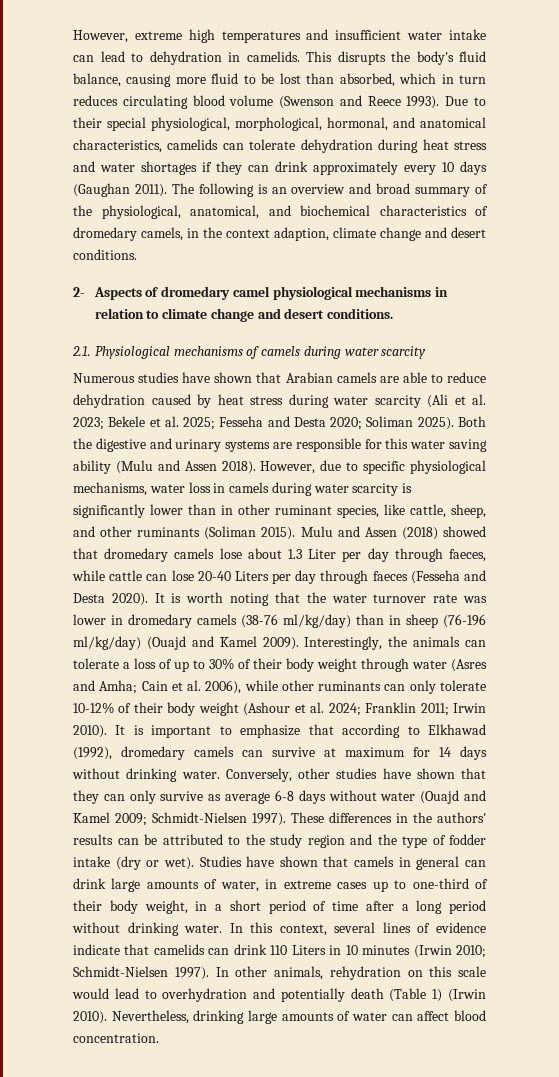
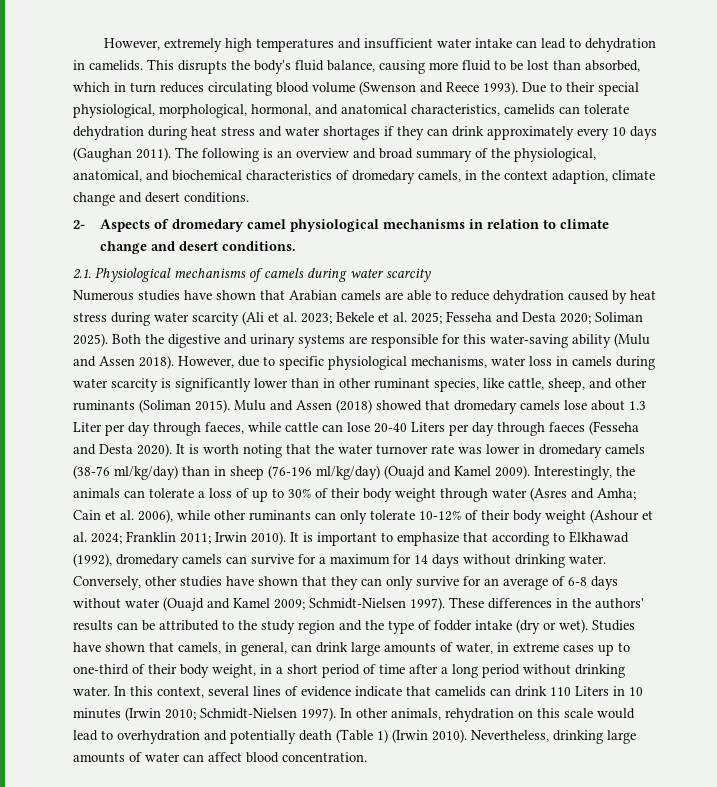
- However, extreme high temperatures and insufficient water intake can lead to dehydration in camelids.
+ However, extremely high temperatures and insufficient water intake can lead to dehydration in camelids.
- Both the digestive and urinary systems are responsible for this water saving ability (Mulu and Assen 2018).
+ Both the digestive and urinary systems are responsible for this water-saving ability (Mulu and Assen 2018).
- It is important to emphasize that according to Elkhawad (1992), dromedary camels can survive at maximum for 14 days without drinking water.
+ It is important to emphasize that according to Elkhawad (1992), dromedary camels can survive for a maximum for 14 days without drinking water.
- Conversely, other studies have shown that they can only survive as average 6-8 days without water (Ouajd and Kamel 2009; Schmidt-Nielsen 1997).
+ Conversely, other studies have shown that they can only survive for an average of 6-8 days without water (Ouajd and Kamel 2009; Schmidt-Nielsen 1997).
- Studies have shown that camels in general can drink large amounts of water, in extreme cases up to one-third of their body weight, in a short period of time after a long period without drinking water.
+ Studies have shown that camels, in general, can drink large amounts of water, in extreme cases up to one-third of their body weight, in a short period of time after a long period without drinking water.

